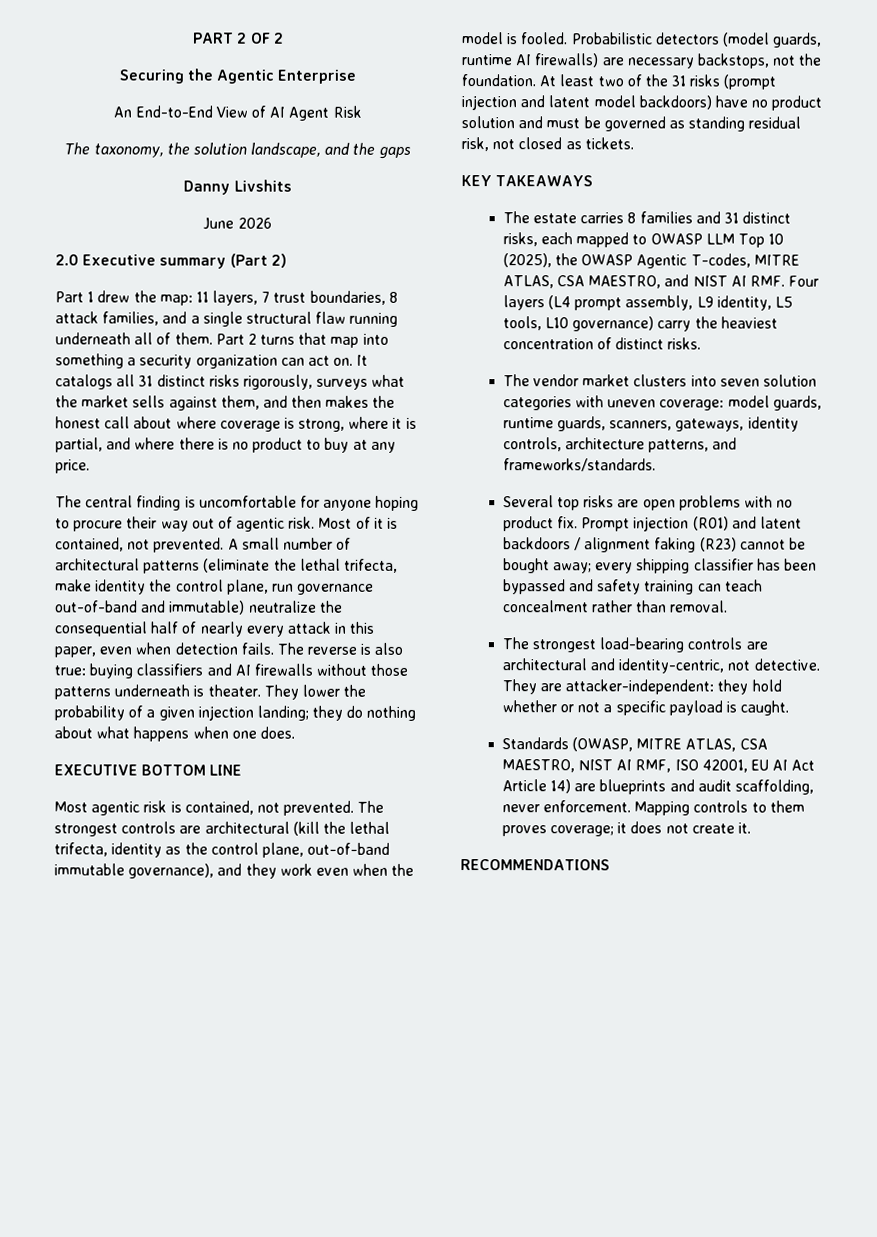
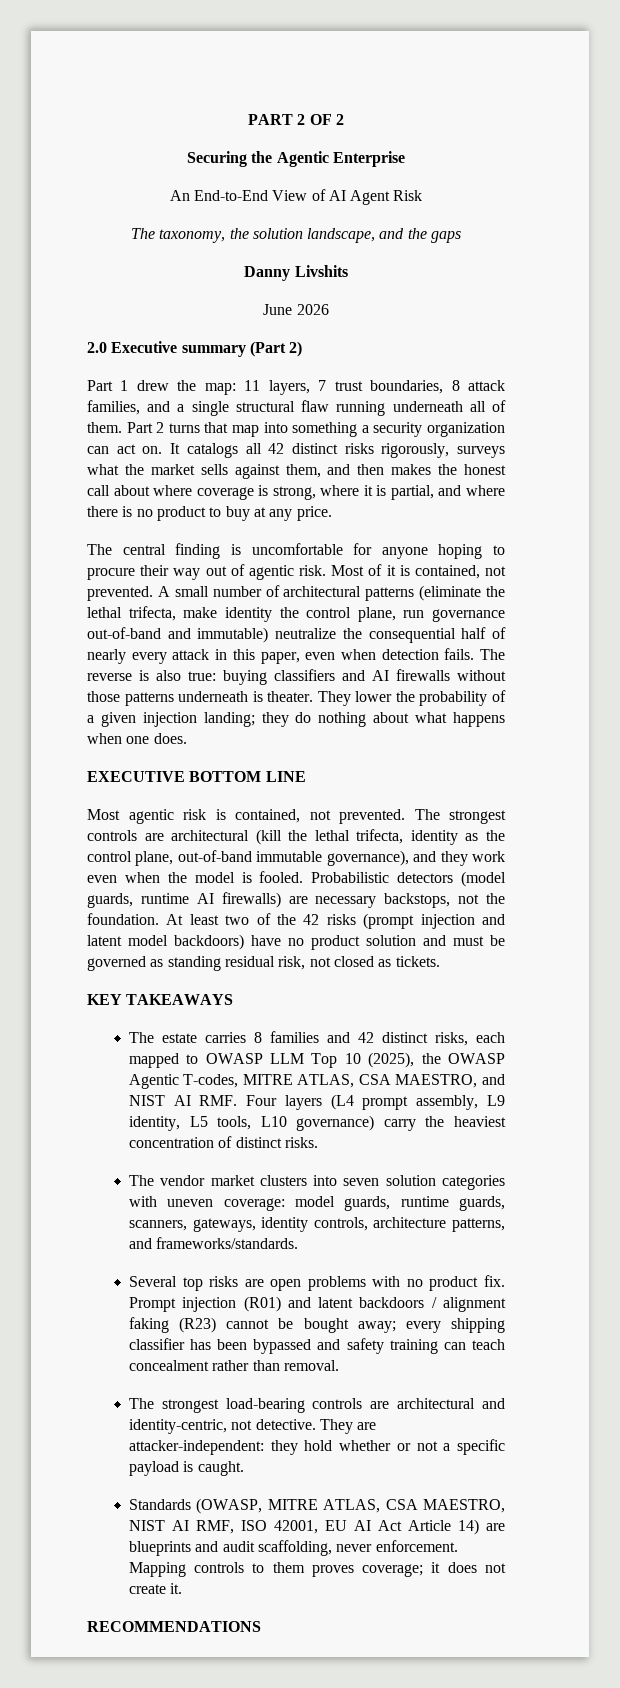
- It catalogs all 31 distinct risks rigorously, surveys what the market sells against them, and then makes the honest call about where coverage is strong, where it is partial, and where there is no product to buy at any price.
+ It catalogs all 42 distinct risks rigorously, surveys what the market sells against them, and then makes the honest call about where coverage is strong, where it is partial, and where there is no product to buy at any price.
- At least two of the 31 risks (prompt injection and latent model backdoors) have no product solution and must be governed as standing residual risk, not closed as tickets.
+ At least two of the 42 risks (prompt injection and latent model backdoors) have no product solution and must be governed as standing residual risk, not closed as tickets.
- The estate carries 8 families and 31 distinct risks, each mapped to OWASP LLM Top 10 (2025), the OWASP Agentic T-codes, MITRE ATLAS, CSA MAESTRO, and NIST AI RMF. Four layers (L4 prompt assembly, L9 identity, L5 tools, L10 governance) carry the heaviest concentration of distinct risks.
+ The estate carries 8 families and 42 distinct risks, each mapped to OWASP LLM Top 10 (2025), the OWASP Agentic T-codes, MITRE ATLAS, CSA MAESTRO, and NIST AI RMF. Four layers (L4 prompt assembly, L9 identity, L5 tools, L10 governance) carry the heaviest concentration of distinct risks.

